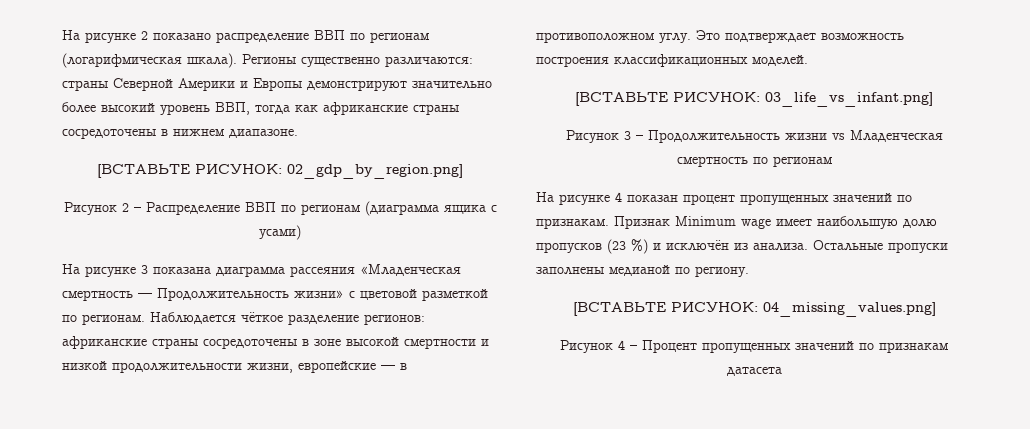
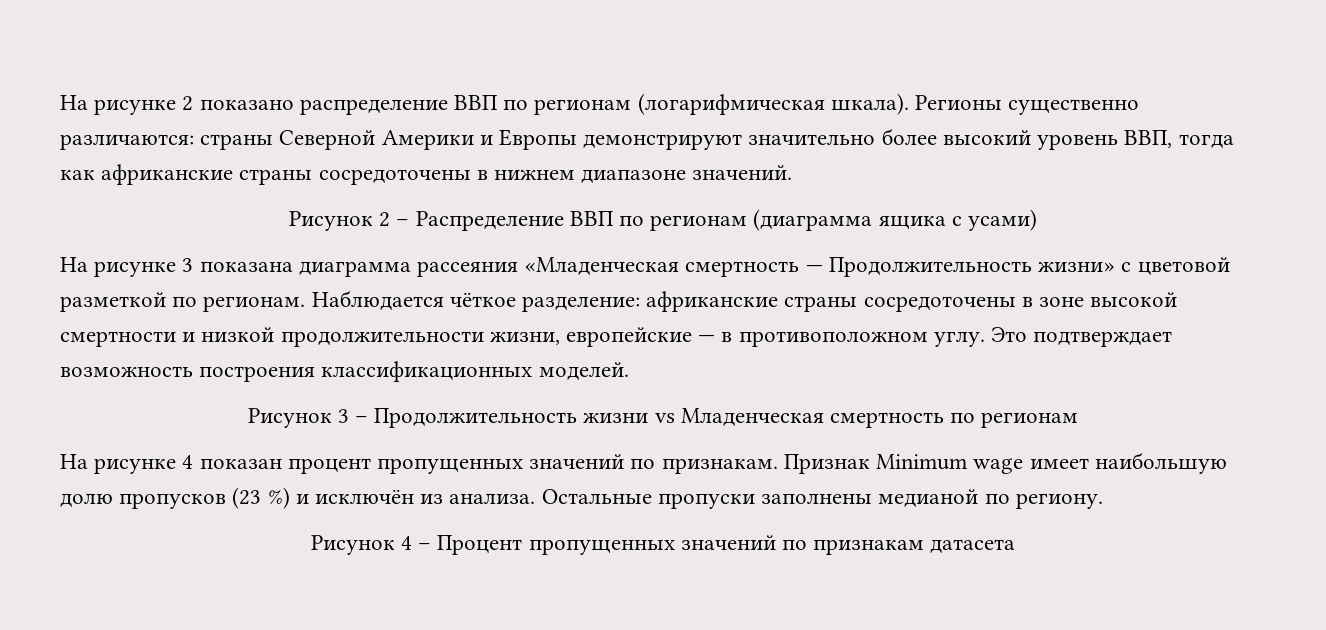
- Регионы существенно различаются: страны Северной Америки и Европы демонстрируют значительно более высокий уровень ВВП, тогда как африканские страны сосредоточены в нижнем диапазоне.
- [ВСТАВЬТЕ РИСУНОК: 02_gdp_by_region.png]
+ Регионы существенно различаются: страны Северной Америки и Европы демонстрируют значительно более высокий уровень ВВП, тогда как африканские страны сосредоточены в нижнем диапазоне значений.
- Наблюдается чёткое разделение регионов: африканские страны сосредоточены в зоне высокой смертности и низкой продолжительности жизни, европейские — в противоположном углу.
+ Наблюдается чёткое разделение: африканские страны сосредоточены в зоне высокой смертности и низкой продолжительности жизни, европейские — в противоположном углу.
- [ВСТАВЬТЕ РИСУНОК: 03_life_vs_infant.png]
- [ВСТАВЬТЕ РИСУНОК: 04_missing_values.png]

